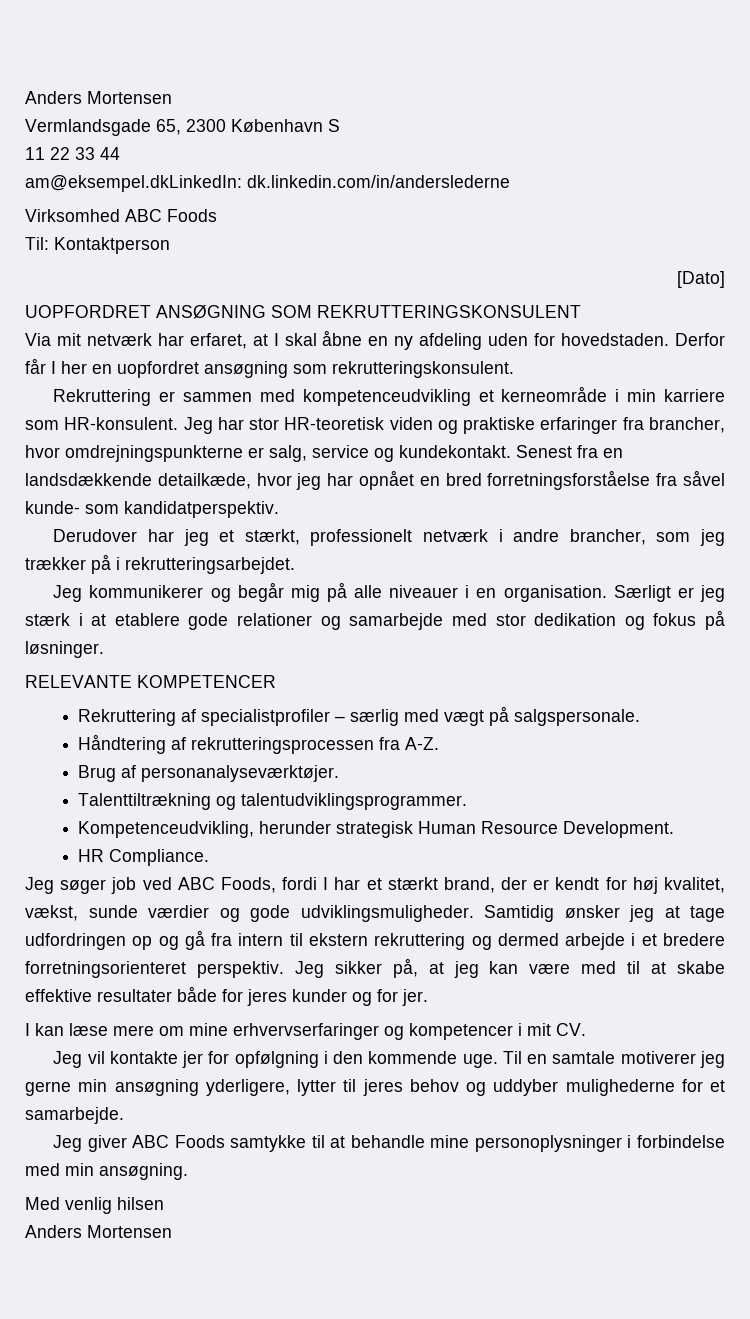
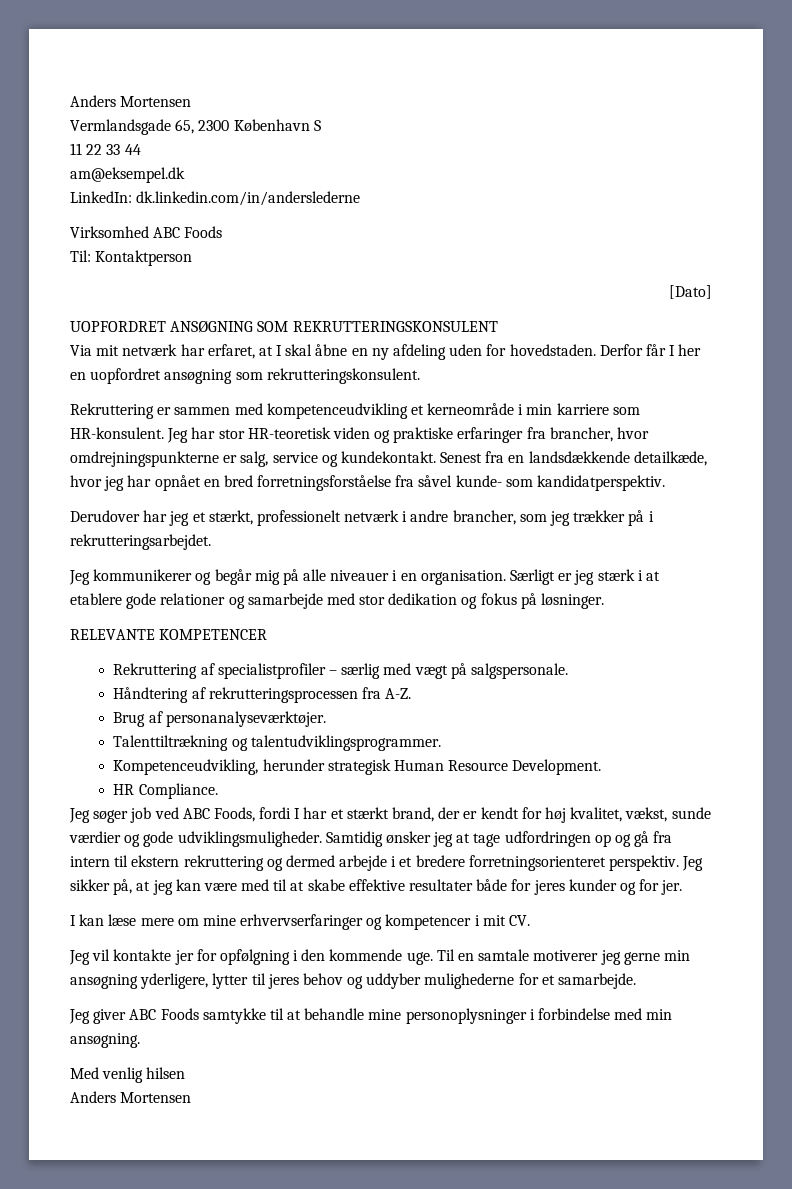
- am@eksempel.dkLinkedIn: dk.linkedin.com/in/anderslederne
+ am@eksempel.dk
+ LinkedIn: dk.linkedin.com/in/anderslederne

